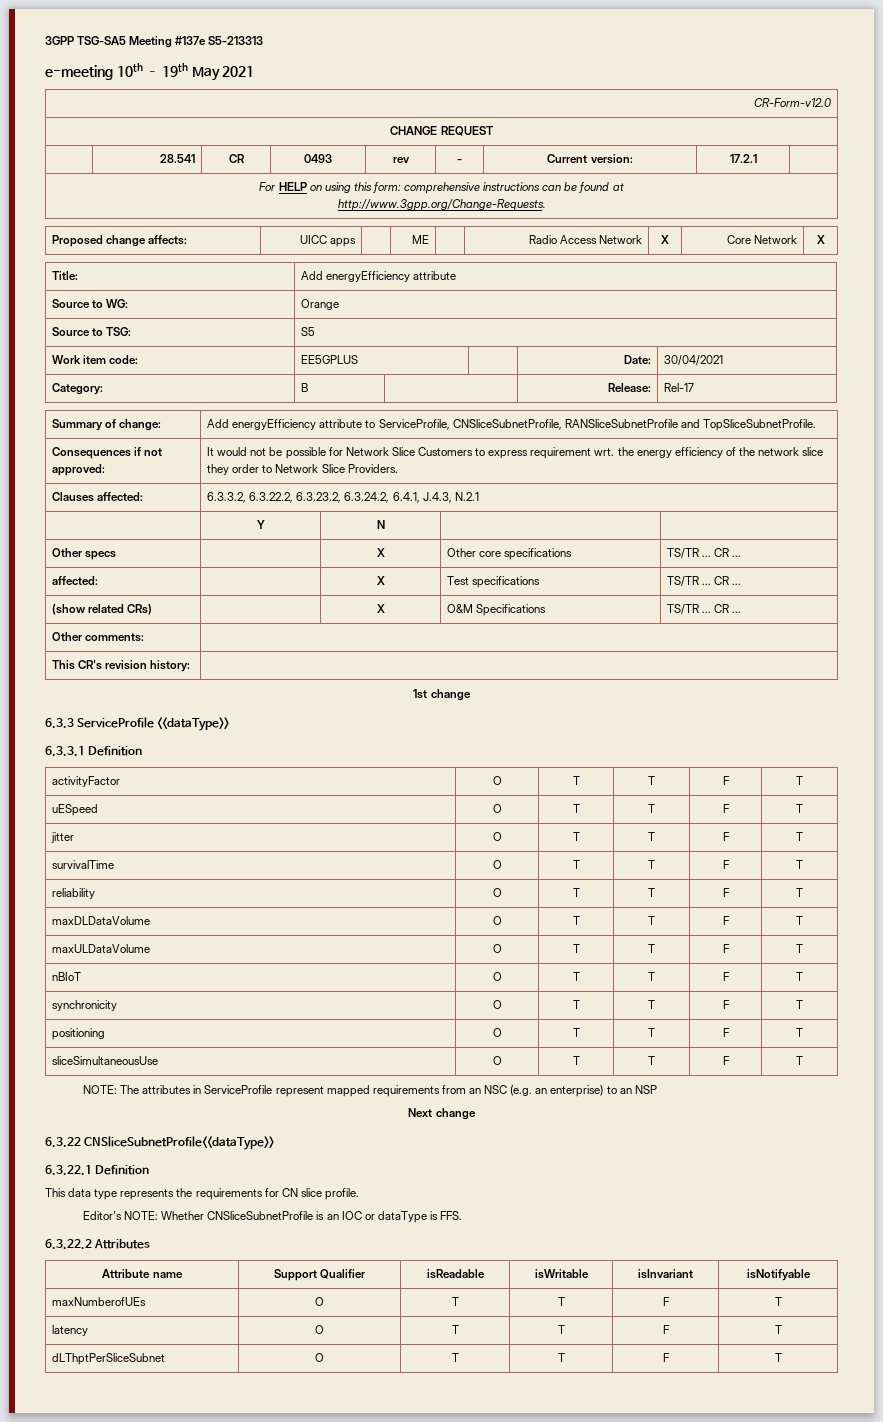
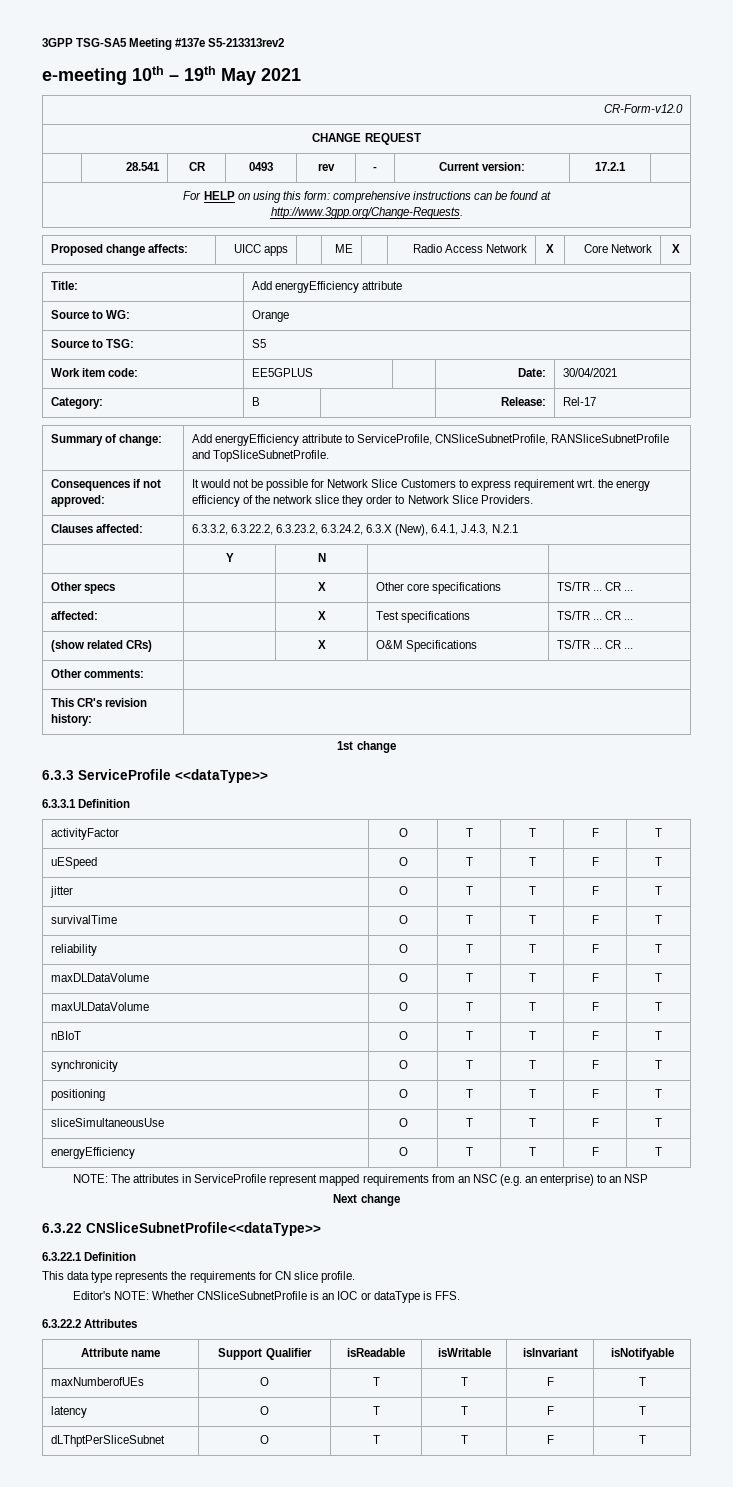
- 3GPP TSG-SA5 Meeting #137e S5-213313
+ 3GPP TSG-SA5 Meeting #137e S5-213313rev2
- Clauses affected: | 6.3.3.2, 6.3.22.2, 6.3.23.2, 6.3.24.2, 6.4.1, J.4.3, N.2.1
+ Clauses affected: | 6.3.3.2, 6.3.22.2, 6.3.23.2, 6.3.24.2, 6.3.X (New), 6.4.1, J.4.3, N.2.1
+ energyEfficiency | O | T | T | F | T

